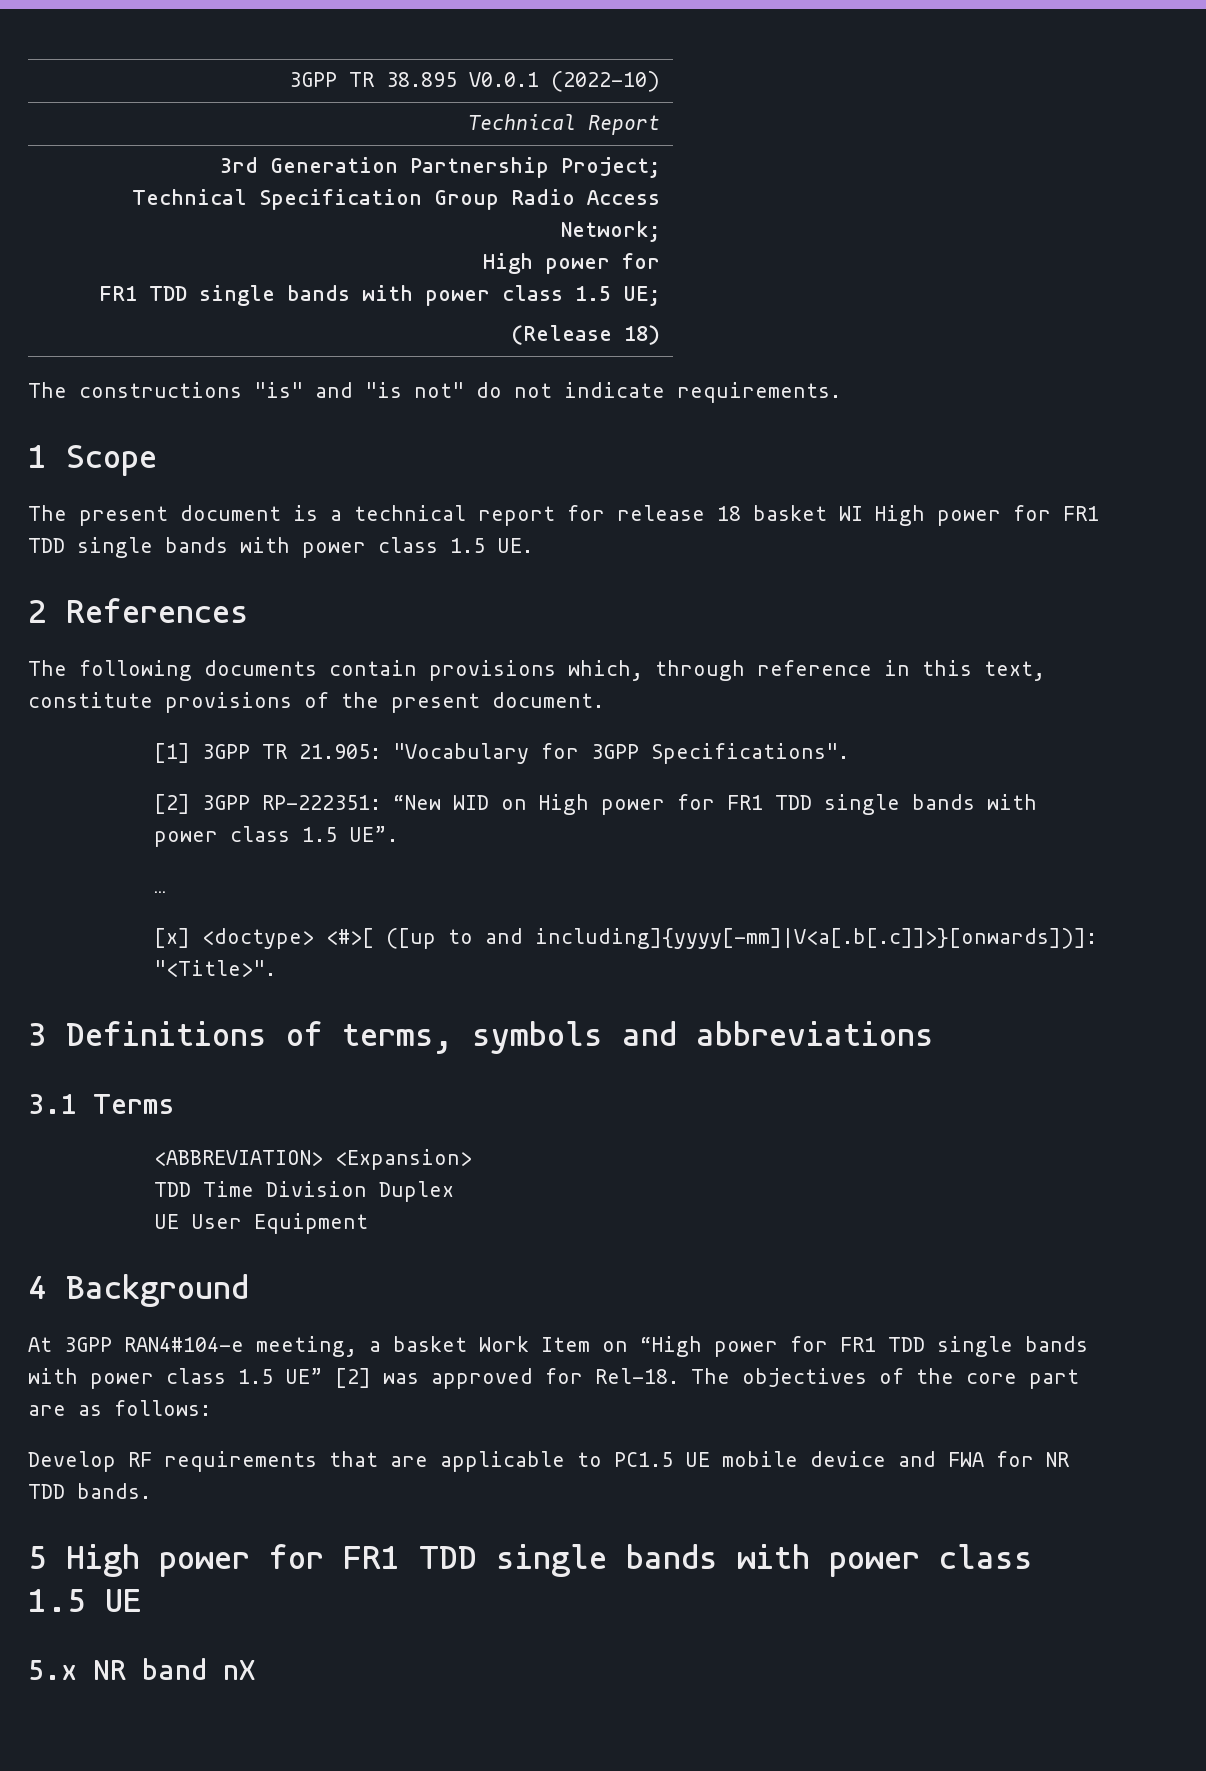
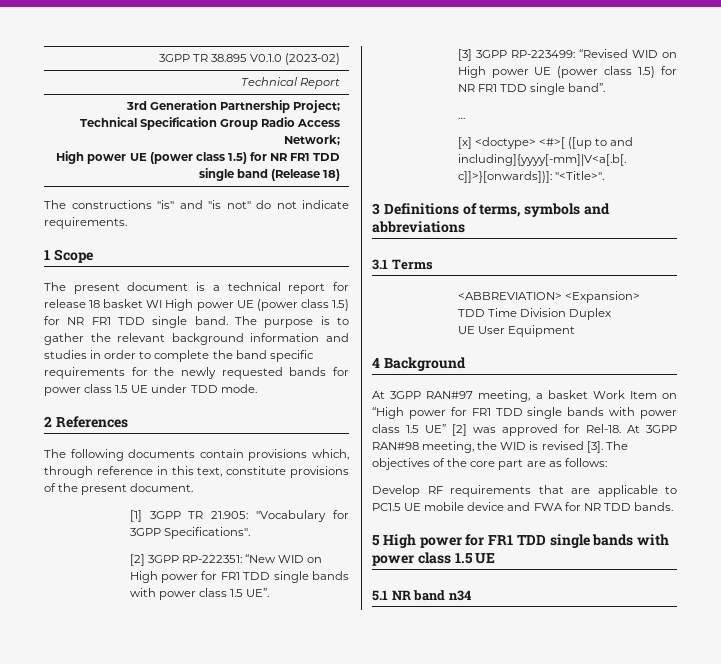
- 3GPP TR 38.895 V0.0.1 (2022-10)
+ 3GPP TR 38.895 V0.1.0 (2023-02)
  3rd Generation Partnership Project;
  Technical Specification Group Radio Access Network;
- High power for
- FR1 TDD single bands with power class 1.5 UE;
- (Release 18)
+ High power UE (power class 1.5) for NR FR1 TDD single band (Release 18)
- The present document is a technical report for release 18 basket WI High power for FR1 TDD single bands with power class 1.5 UE.
+ The present document is a technical report for release 18 basket WI High power UE (power class 1.5) for NR FR1 TDD single band. The purpose is to gather the relevant background information and studies in order to complete the band specific requirements for the newly requested bands for power class 1.5 UE under TDD mode.
+ [3] 3GPP RP-223499: “Revised WID on High power UE (power class 1.5) for NR FR1 TDD single band”.
- At 3GPP RAN4#104-e meeting, a basket Work Item on “High power for FR1 TDD single bands with power class 1.5 UE” [2] was approved for Rel-18.
+ At 3GPP RAN#97 meeting, a basket Work Item on “High power for FR1 TDD single bands with power class 1.5 UE” [2] was approved for Rel-18.
+ At 3GPP RAN#98 meeting, the WID is revised [3].
- 5.x NR band nX
+ 5.1 NR band n34

